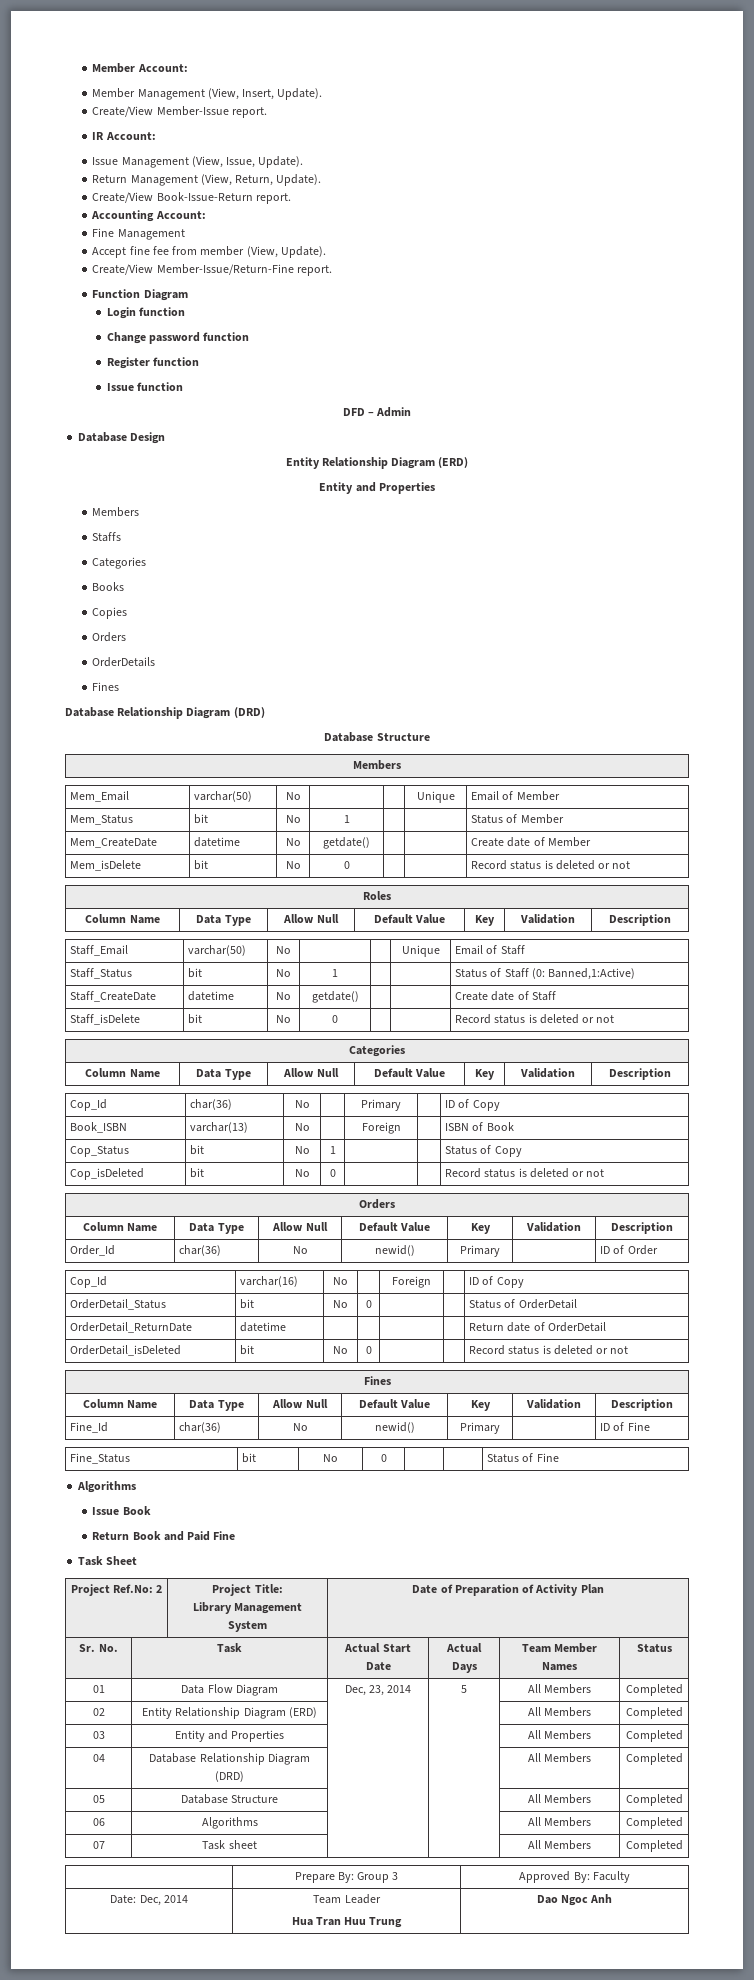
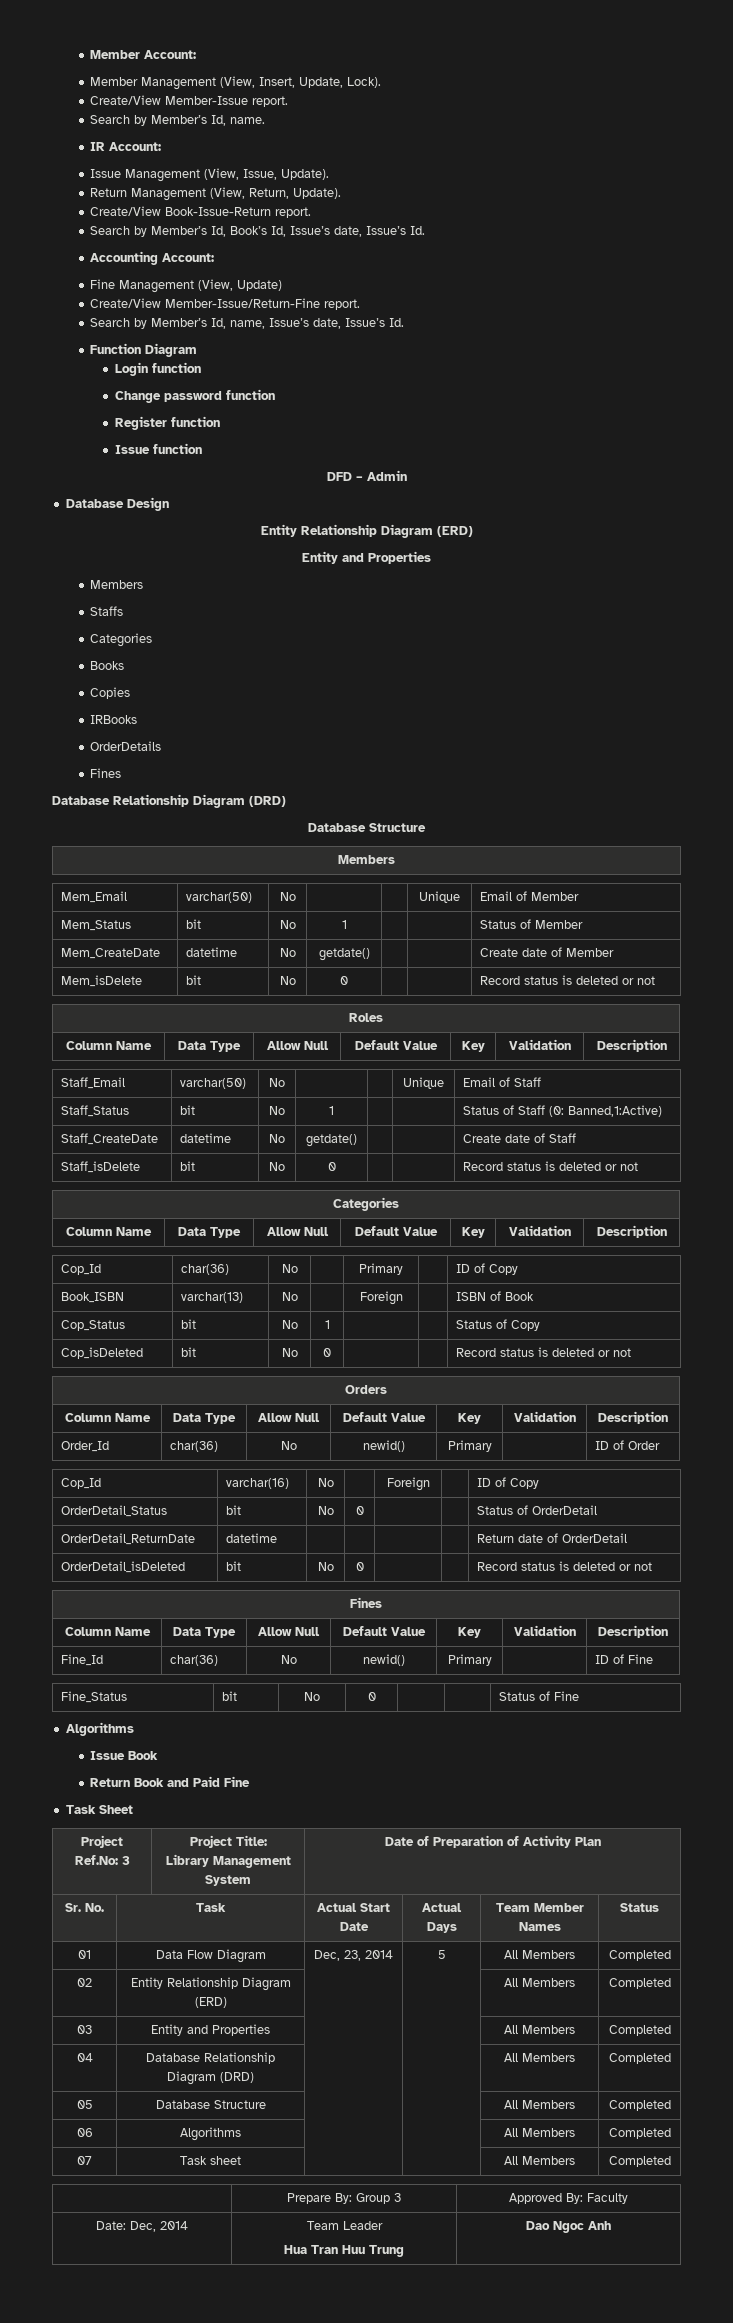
- Member Management (View, Insert, Update).
+ Member Management (View, Insert, Update, Lock).
+ Search by Member’s Id, name.
+ Search by Member’s Id, Book’s Id, Issue’s date, Issue’s Id.
  Accounting Account:
- Fine Management
- Accept fine fee from member (View, Update).
+ Fine Management (View, Update)
  Create/View Member-Issue/Return-Fine report.
+ Search by Member’s Id, name, Issue’s date, Issue’s Id.
  Copies
- Orders
+ IRBooks
- Project Ref.No: 2 | Project Title:
+ Project Ref.No: 3 | Project Title:

